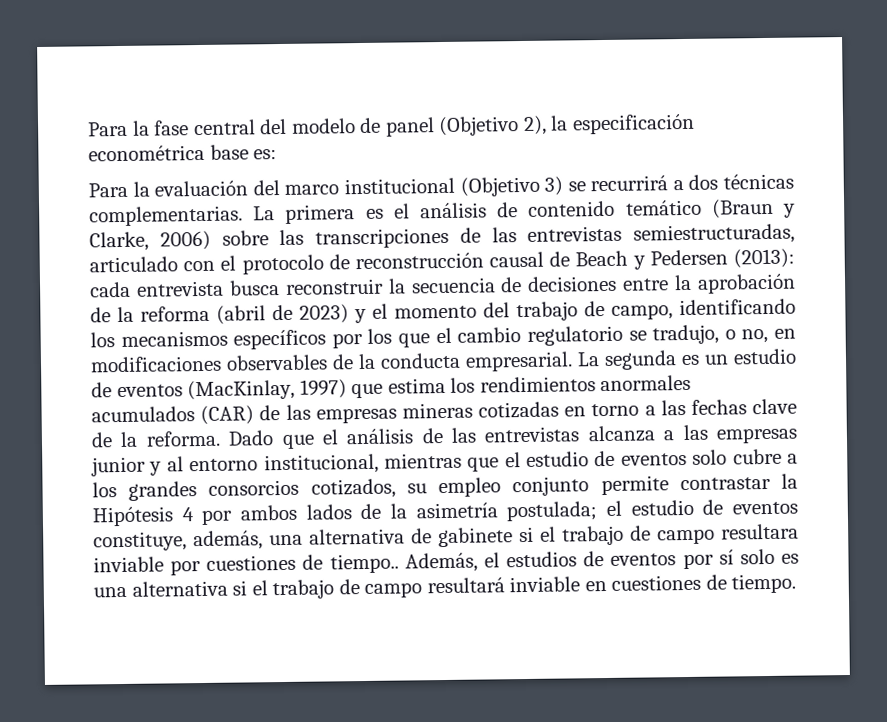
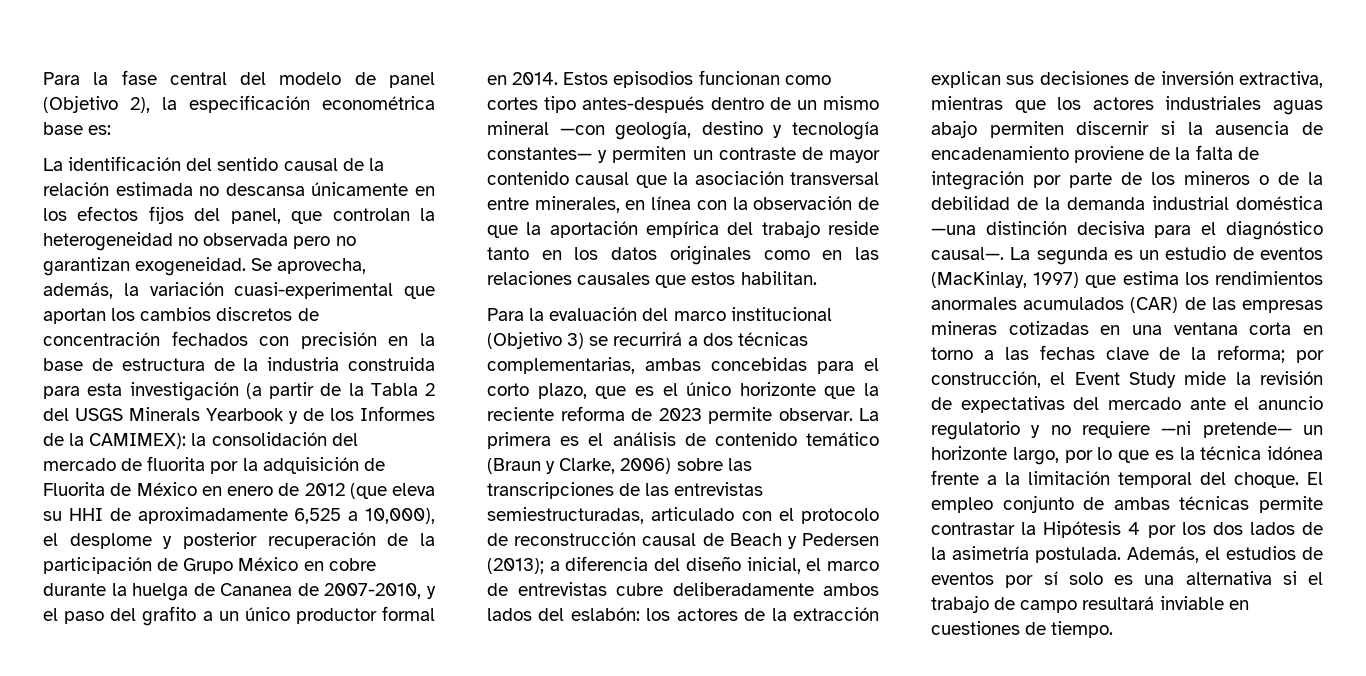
+ La identificación del sentido causal de la relación estimada no descansa únicamente en los efectos fijos del panel, que controlan la heterogeneidad no observada pero no garantizan exogeneidad. Se aprovecha, además, la variación cuasi-experimental que aportan los cambios discretos de concentración fechados con precisión en la base de estructura de la industria construida para esta investigación (a partir de la Tabla 2 del USGS Minerals Yearbook y de los Informes de la CAMIMEX): la consolidación del mercado de fluorita por la adquisición de Fluorita de México en enero de 2012 (que eleva su HHI de aproximadamente 6,525 a 10,000), el desplome y posterior recuperación de la participación de Grupo México en cobre durante la huelga de Cananea de 2007-2010, y el paso del grafito a un único productor formal en 2014. Estos episodios funcionan como cortes tipo antes-después dentro de un mismo mineral —con geología, destino y tecnología constantes— y permiten un contraste de mayor contenido causal que la asociación transversal entre minerales, en línea con la observación de que la aportación empírica del trabajo reside tanto en los datos originales como en las relaciones causales que estos habilitan.
- Para la evaluación del marco institucional (Objetivo 3) se recurrirá a dos técnicas complementarias.
+ Para la evaluación del marco institucional (Objetivo 3) se recurrirá a dos técnicas complementarias, ambas concebidas para el corto plazo, que es el único horizonte que la reciente reforma de 2023 permite observar.
- La primera es el análisis de contenido temático (Braun y Clarke, 2006) sobre las transcripciones de las entrevistas semiestructuradas, articulado con el protocolo de reconstrucción causal de Beach y Pedersen (2013): cada entrevista busca reconstruir la secuencia de decisiones entre la aprobación de la reforma (abril de 2023) y el momento del trabajo de campo, identificando los mecanismos específicos por los que el cambio regulatorio se tradujo, o no, en modificaciones observables de la conducta empresarial.
+ La primera es el análisis de contenido temático (Braun y Clarke, 2006) sobre las transcripciones de las entrevistas semiestructuradas, articulado con el protocolo de reconstrucción causal de Beach y Pedersen (2013); a diferencia del diseño inicial, el marco de entrevistas cubre deliberadamente ambos lados del eslabón: los actores de la extracción explican sus decisiones de inversión extractiva, mientras que los actores industriales aguas abajo permiten discernir si la ausencia de encadenamiento proviene de la falta de integración por parte de los mineros o de la debilidad de la demanda industrial doméstica —una distinción decisiva para el diagnóstico causal—.
- La segunda es un estudio de eventos (MacKinlay, 1997) que estima los rendimientos anormales acumulados (CAR) de las empresas mineras cotizadas en torno a las fechas clave de la reforma. Dado que el análisis de las entrevistas alcanza a las empresas junior y al entorno institucional, mientras que el estudio de eventos solo cubre a los grandes consorcios cotizados, su empleo conjunto permite contrastar la Hipótesis 4 por ambos lados de la asimetría postulada; el estudio de eventos constituye, además, una alternativa de gabinete si el trabajo de campo resultara inviable por cuestiones de tiempo..
+ La segunda es un estudio de eventos (MacKinlay, 1997) que estima los rendimientos anormales acumulados (CAR) de las empresas mineras cotizadas en una ventana corta en torno a las fechas clave de la reforma; por construcción, el Event Study mide la revisión de expectativas del mercado ante el anuncio regulatorio y no requiere —ni pretende— un horizonte largo, por lo que es la técnica idónea frente a la limitación temporal del choque. El empleo conjunto de ambas técnicas permite contrastar la Hipótesis 4 por los dos lados de la asimetría postulada.

